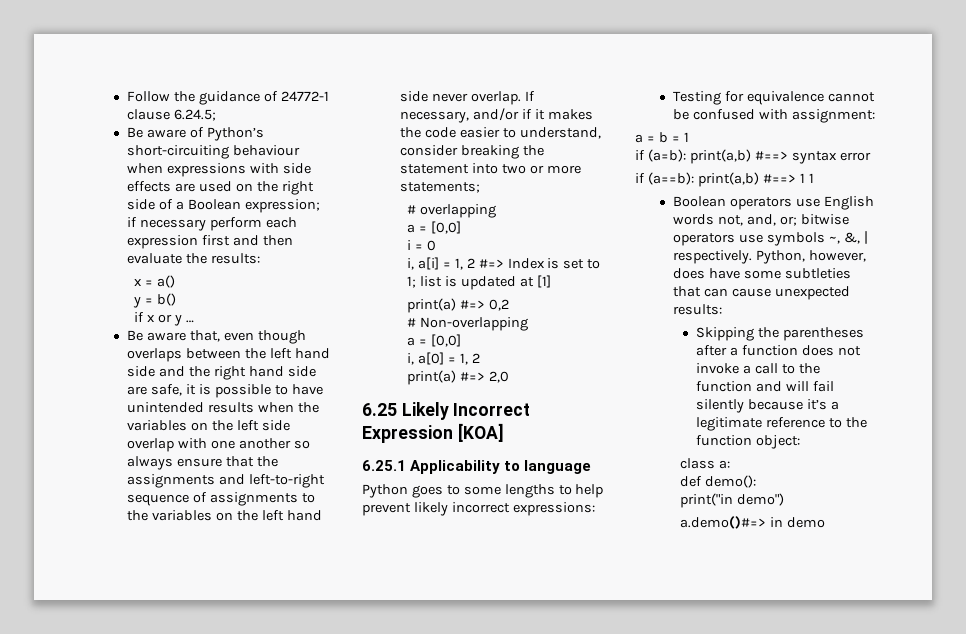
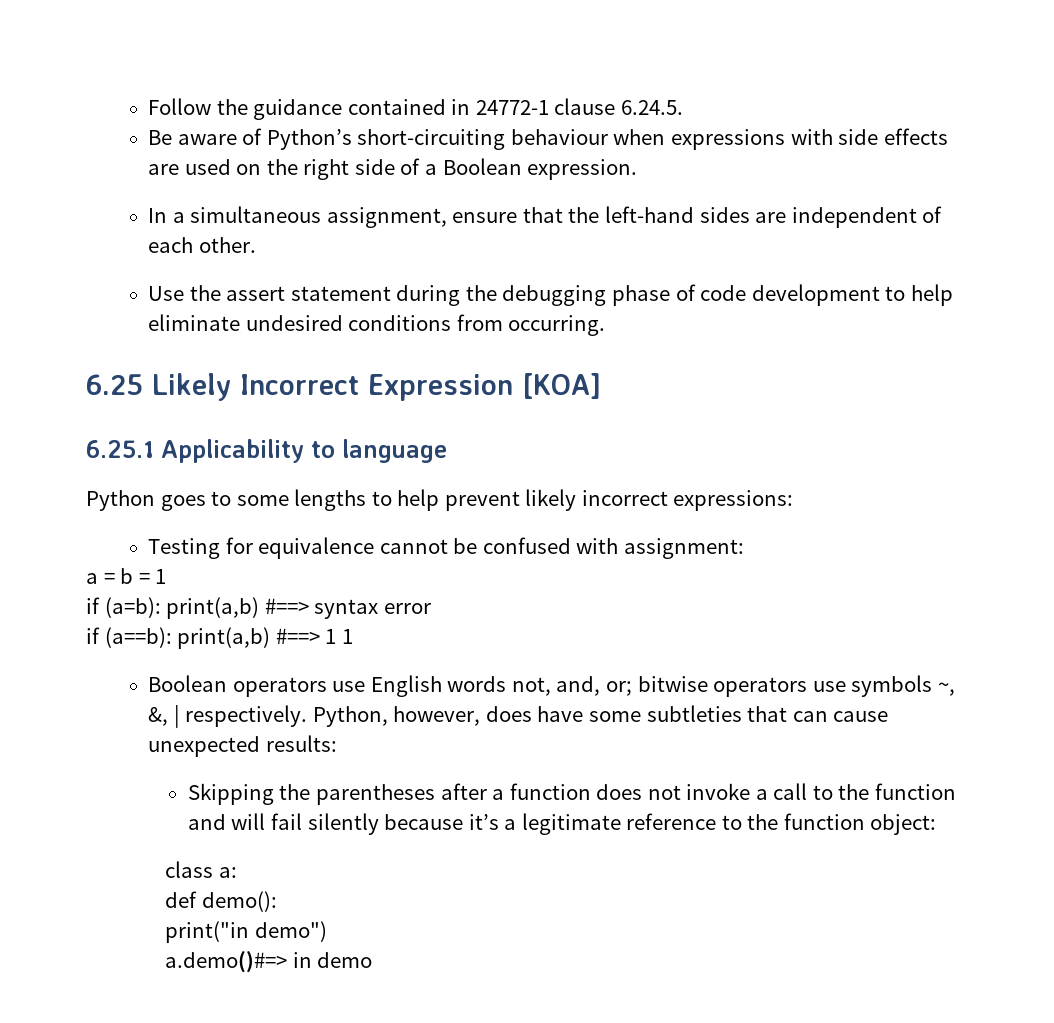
- Follow the guidance of 24772-1 clause 6.24.5;
+ Follow the guidance contained in 24772-1 clause 6.24.5.
- Be aware of Python’s short-circuiting behaviour when expressions with side effects are used on the right side of a Boolean expression; if necessary perform each expression first and then evaluate the results:
- x = a()
- y = b()
- if x or y …
- Be aware that, even though overlaps between the left hand side and the right hand side are safe, it is possible to have unintended results when the variables on the left side overlap with one another so always ensure that the assignments and left-to-right sequence of assignments to the variables on the left hand side never overlap. If necessary, and/or if it makes the code easier to understand, consider breaking the statement into two or more statements;
- # overlapping
- a = [0,0]
- i = 0
- i, a[i] = 1, 2 #=> Index is set to 1; list is updated at [1]
- print(a) #=> 0,2
- # Non-overlapping
- a = [0,0]
- i, a[0] = 1, 2
- print(a) #=> 2,0
+ Be aware of Python’s short-circuiting behaviour when expressions with side effects are used on the right side of a Boolean expression.
+ In a simultaneous assignment, ensure that the left-hand sides are independent of each other.
+ Use the assert statement during the debugging phase of code development to help eliminate undesired conditions from occurring.

